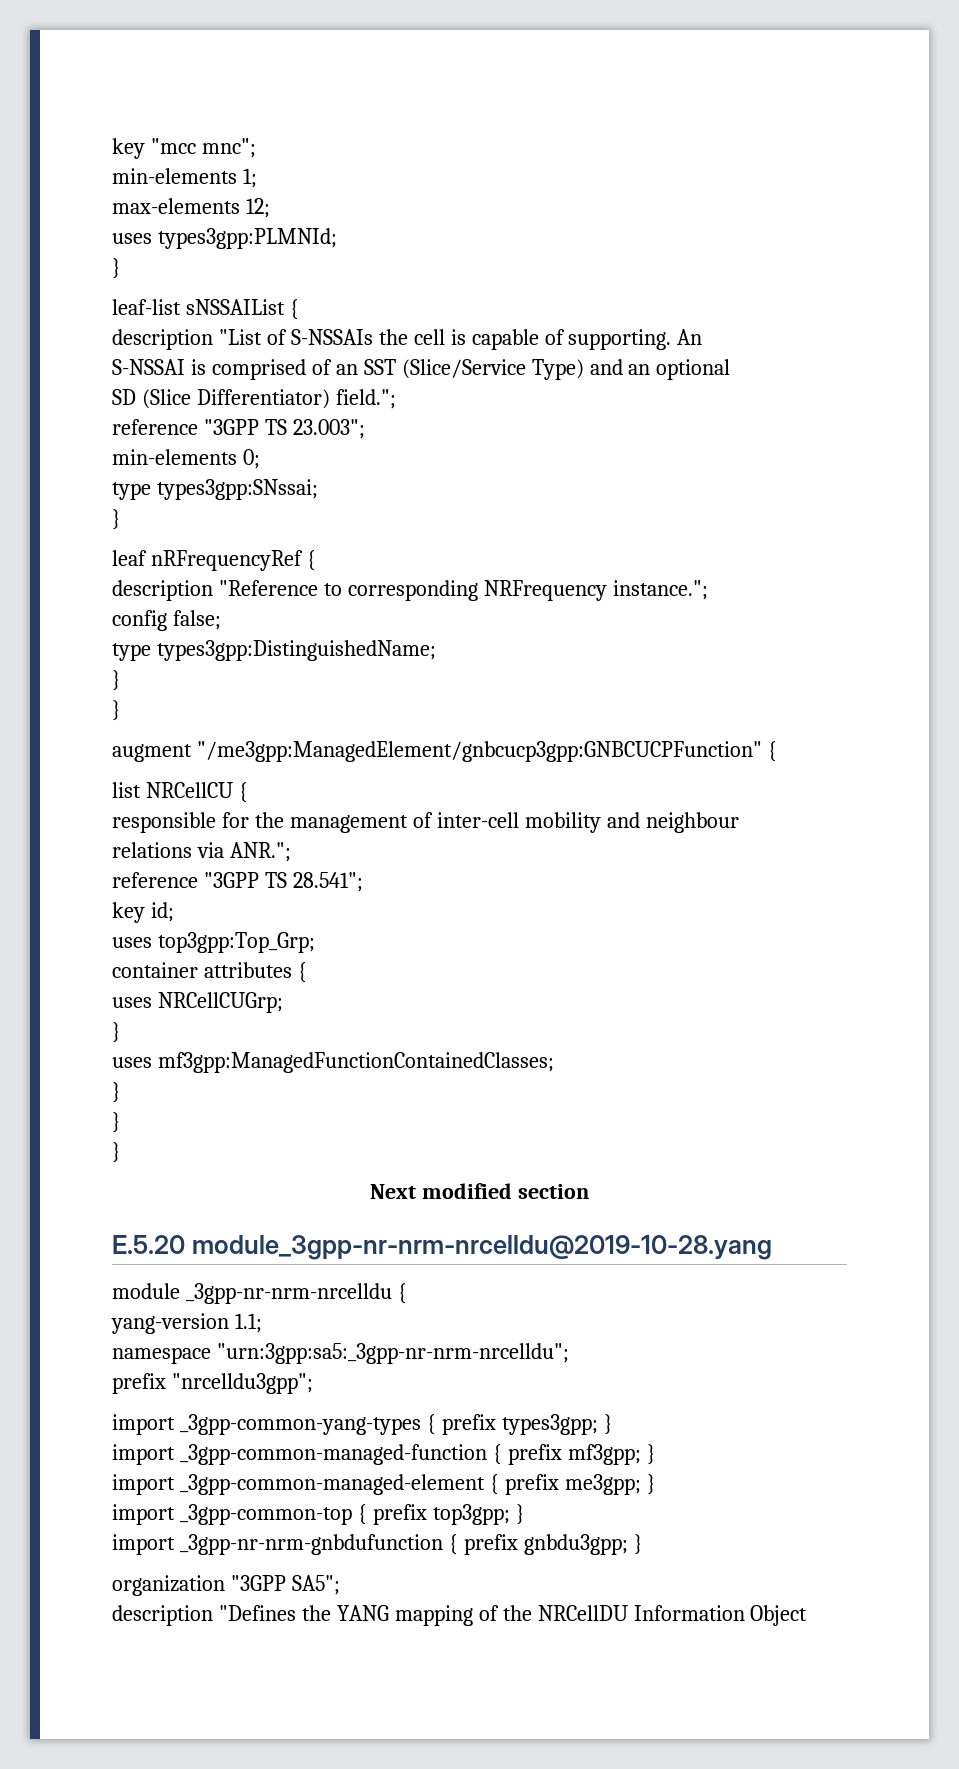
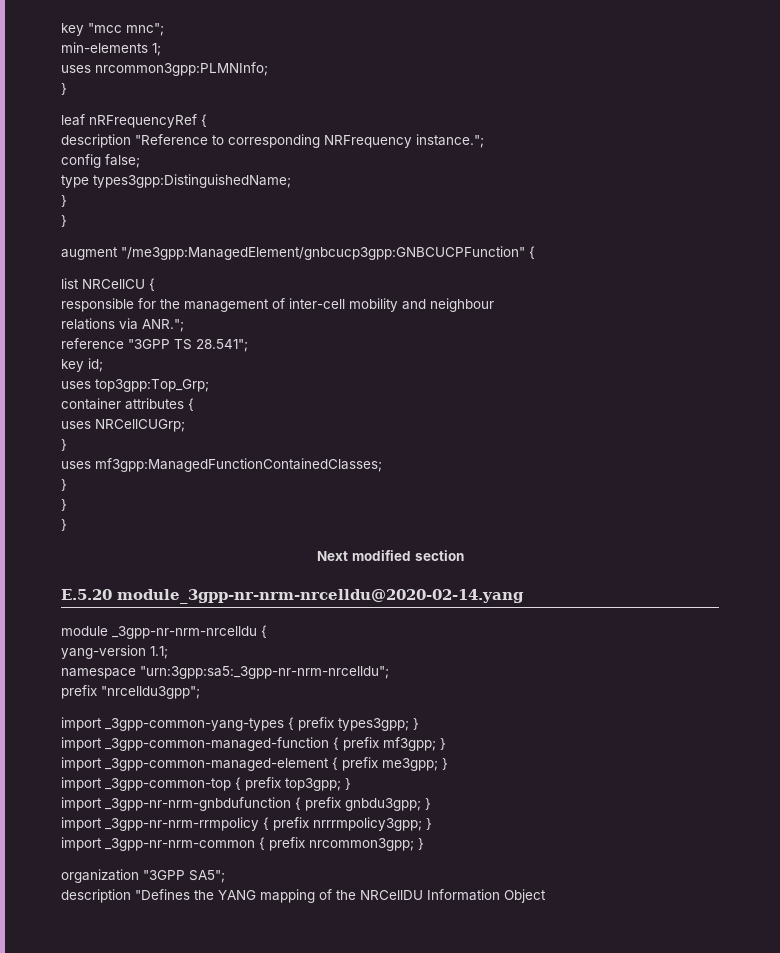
- max-elements 12;
- uses types3gpp:PLMNId;
- }
- leaf-list sNSSAIList {
- description "List of S-NSSAIs the cell is capable of supporting. An
- S-NSSAI is comprised of an SST (Slice/Service Type) and an optional
- SD (Slice Differentiator) field.";
- reference "3GPP TS 23.003";
- min-elements 0;
- type types3gpp:SNssai;
+ uses nrcommon3gpp:PLMNInfo;
- E.5.20 module_3gpp-nr-nrm-nrcelldu@2019-10-28.yang
+ E.5.20 module_3gpp-nr-nrm-nrcelldu@2020-02-14.yang
+ import _3gpp-nr-nrm-rrmpolicy { prefix nrrrmpolicy3gpp; }
+ import _3gpp-nr-nrm-common { prefix nrcommon3gpp; }

